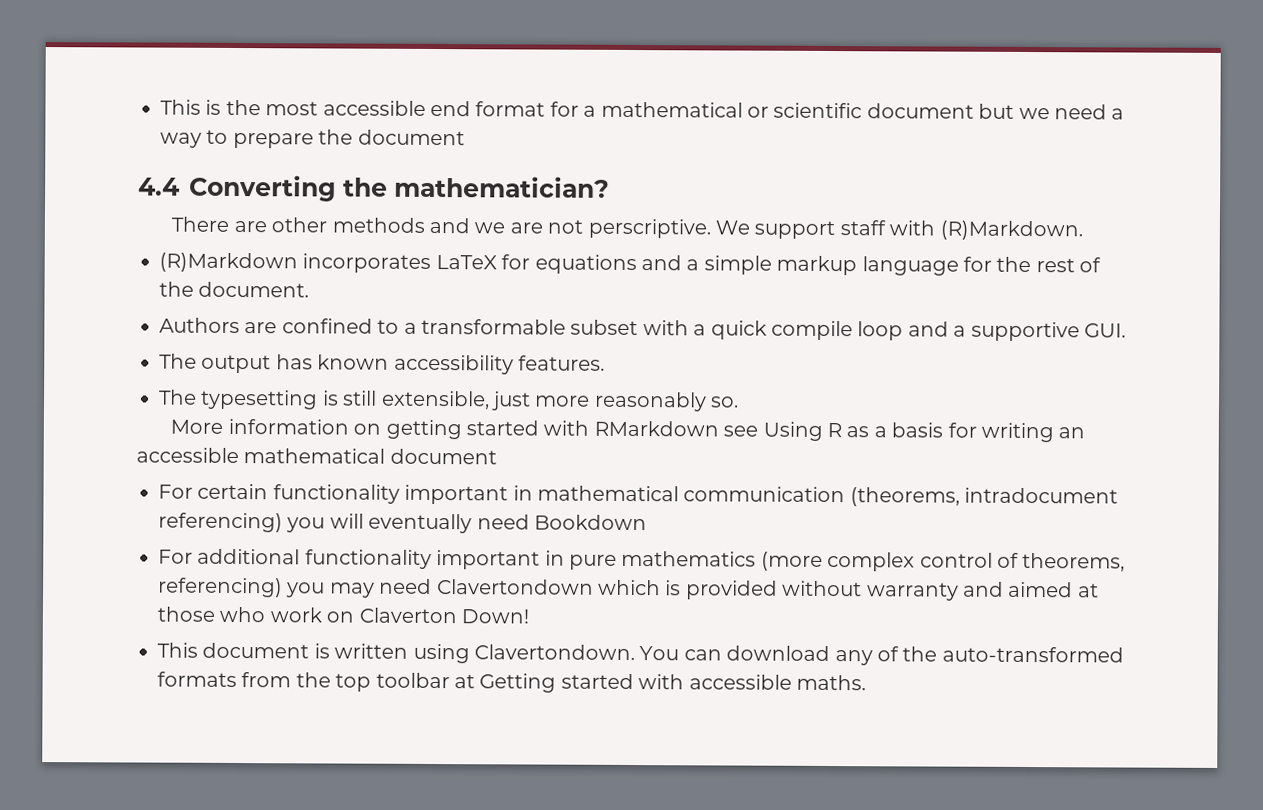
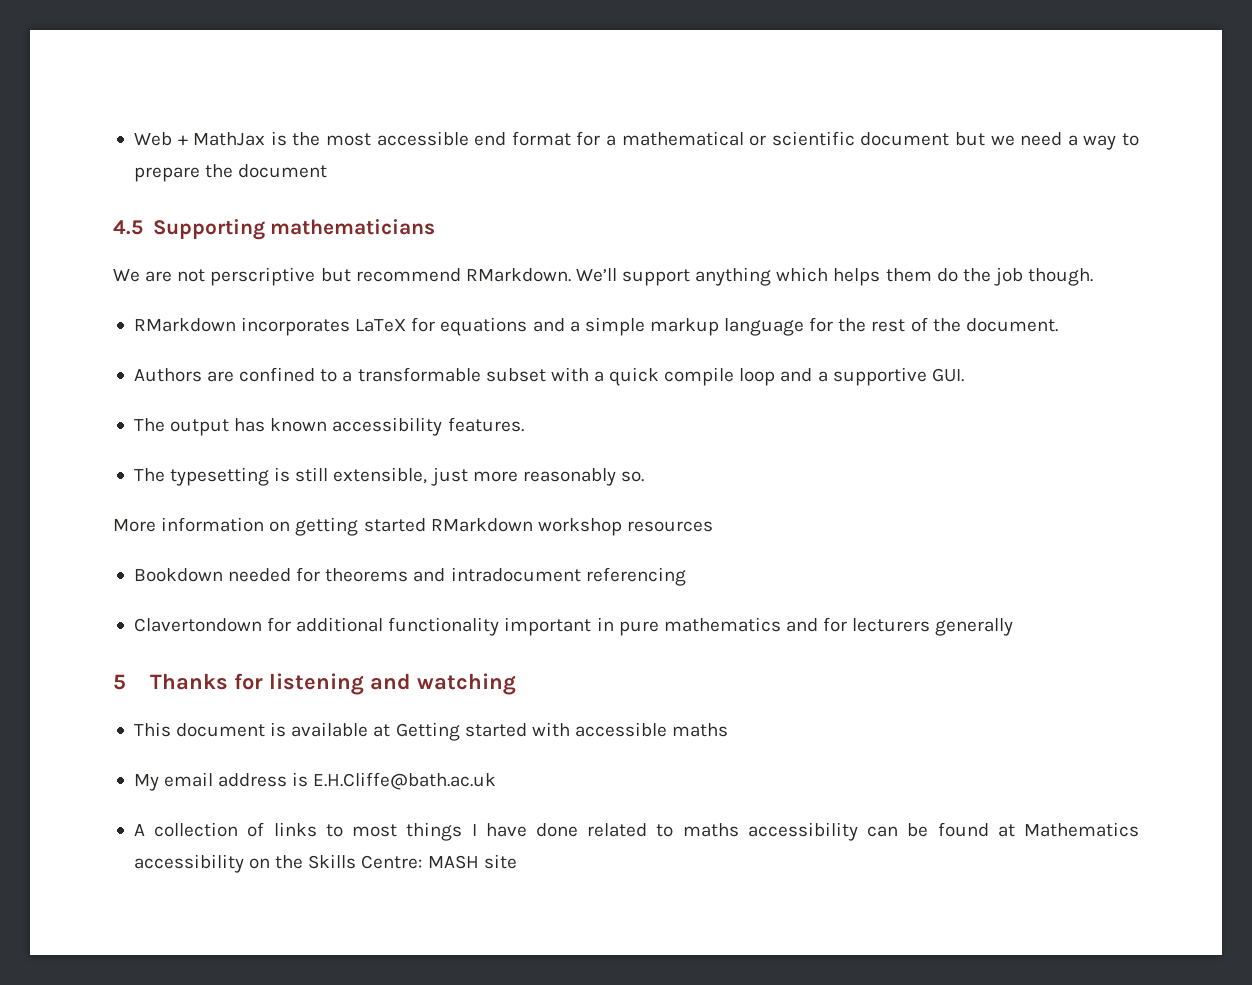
- This is the most accessible end format for a mathematical or scientific document but we need a way to prepare the document
+ Web + MathJax is the most accessible end format for a mathematical or scientific document but we need a way to prepare the document
- 4.4 Converting the mathematician?
- There are other methods and we are not perscriptive. We support staff with (R)Markdown.
- (R)Markdown incorporates LaTeX for equations and a simple markup language for the rest of the document.
+ 4.5 Supporting mathematicians
+ We are not perscriptive but recommend RMarkdown. We’ll support anything which helps them do the job though.
+ RMarkdown incorporates LaTeX for equations and a simple markup language for the rest of the document.
- More information on getting started with RMarkdown see Using R as a basis for writing an accessible mathematical document
- For certain functionality important in mathematical communication (theorems, intradocument referencing) you will eventually need Bookdown
- For additional functionality important in pure mathematics (more complex control of theorems, referencing) you may need Clavertondown which is provided without warranty and aimed at those who work on Claverton Down!
- This document is written using Clavertondown. You can download any of the auto-transformed formats from the top toolbar at Getting started with accessible maths.
+ More information on getting started RMarkdown workshop resources
+ Bookdown needed for theorems and intradocument referencing
+ Clavertondown for additional functionality important in pure mathematics and for lecturers generally
+ 5 Thanks for listening and watching
+ This document is available at Getting started with accessible maths
+ My email address is E.H.Cliffe@bath.ac.uk
+ A collection of links to most things I have done related to maths accessibility can be found at Mathematics accessibility on the Skills Centre: MASH site

